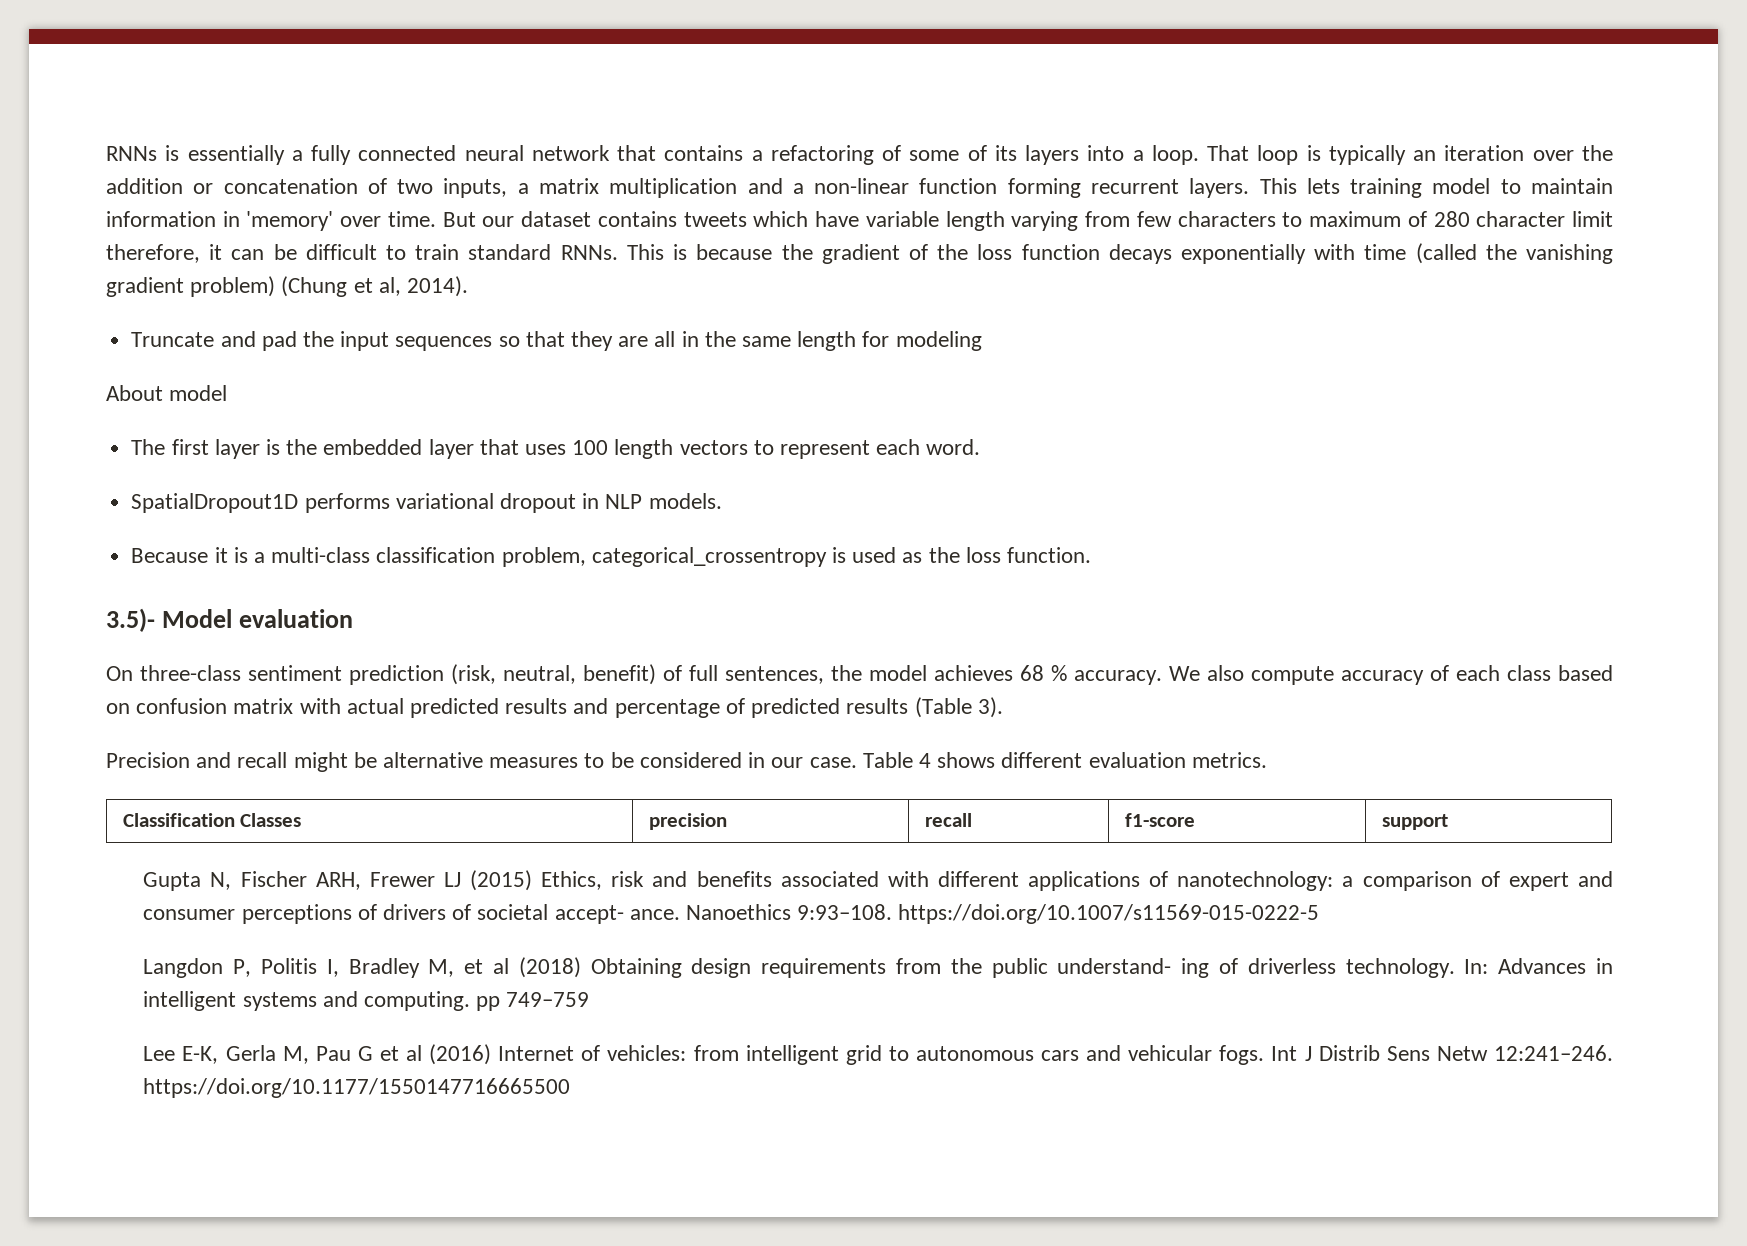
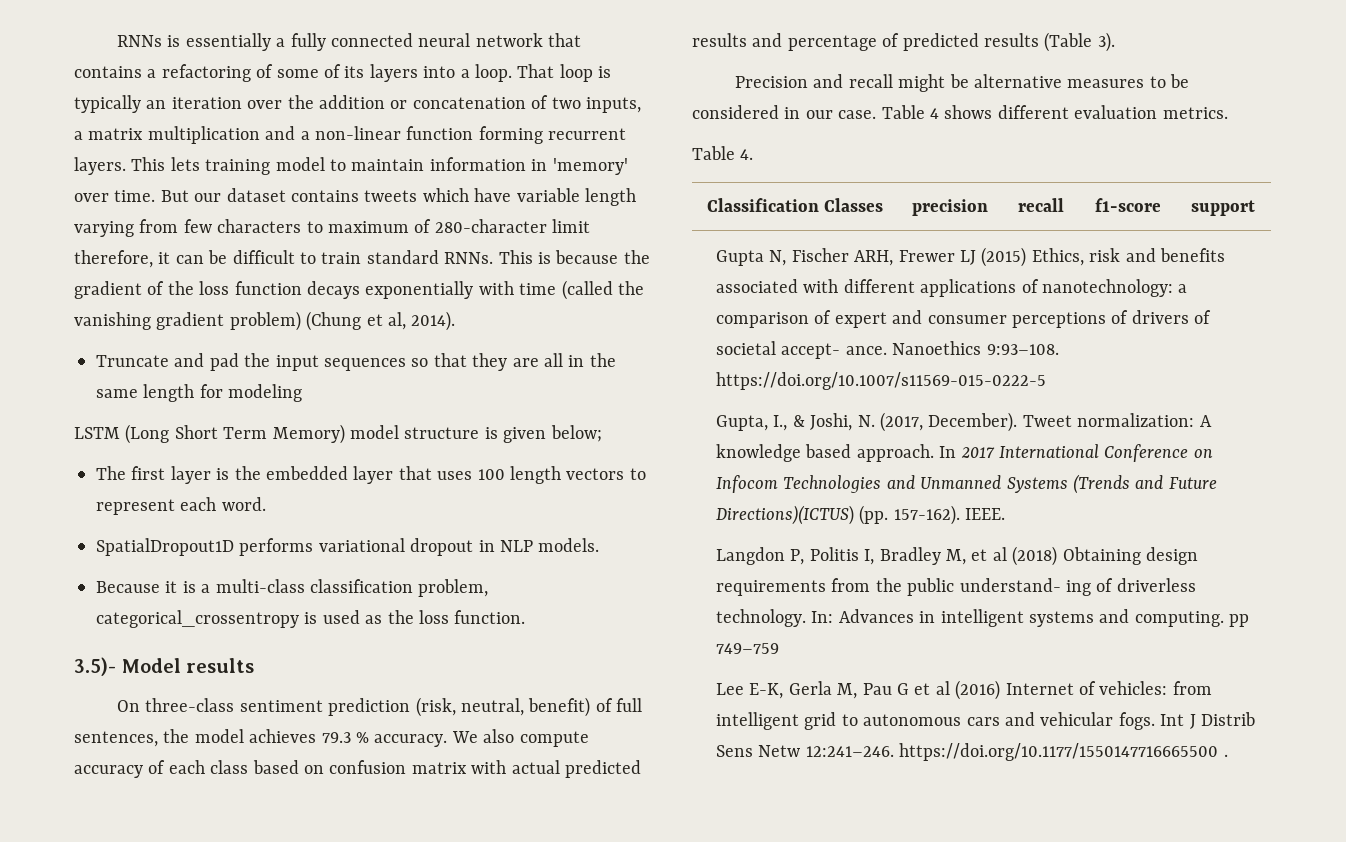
- But our dataset contains tweets which have variable length varying from few characters to maximum of 280 character limit therefore, it can be difficult to train standard RNNs.
+ But our dataset contains tweets which have variable length varying from few characters to maximum of 280-character limit therefore, it can be difficult to train standard RNNs.
- About model
+ LSTM (Long Short Term Memory) model structure is given below;
- 3.5)- Model evaluation
+ 3.5)- Model results
- On three-class sentiment prediction (risk, neutral, benefit) of full sentences, the model achieves 68 % accuracy.
+ On three-class sentiment prediction (risk, neutral, benefit) of full sentences, the model achieves 79.3 % accuracy.
+ Table 4.
+ Gupta, I., & Joshi, N. (2017, December). Tweet normalization: A knowledge based approach. In 2017 International Conference on Infocom Technologies and Unmanned Systems (Trends and Future Directions)(ICTUS) (pp. 157-162). IEEE.
- Int J Distrib Sens Netw 12:241–246. https://doi.org/10.1177/1550147716665500
+ Int J Distrib Sens Netw 12:241–246. https://doi.org/10.1177/1550147716665500 .

